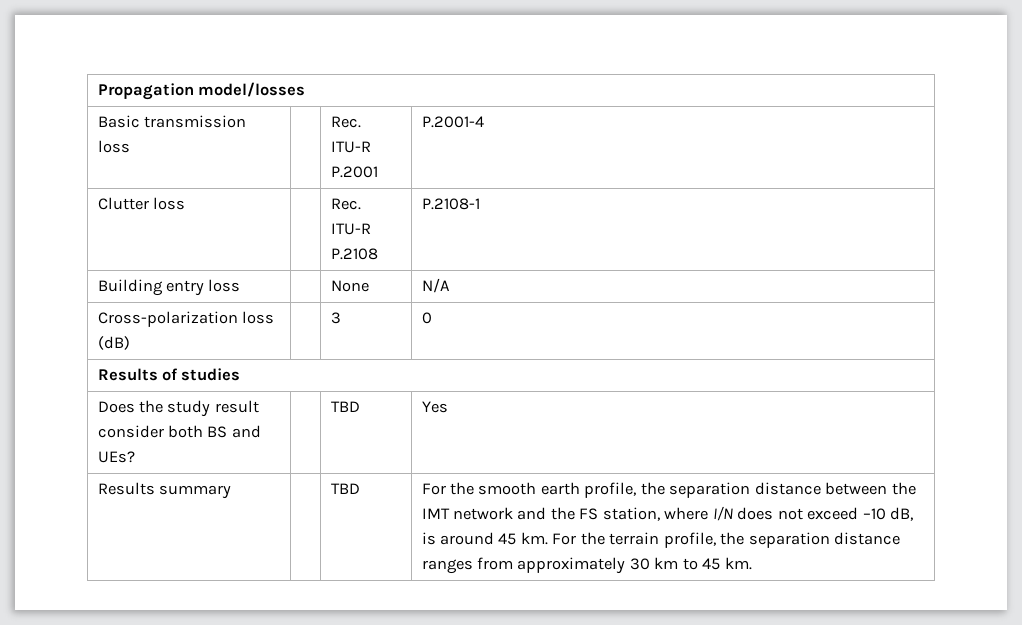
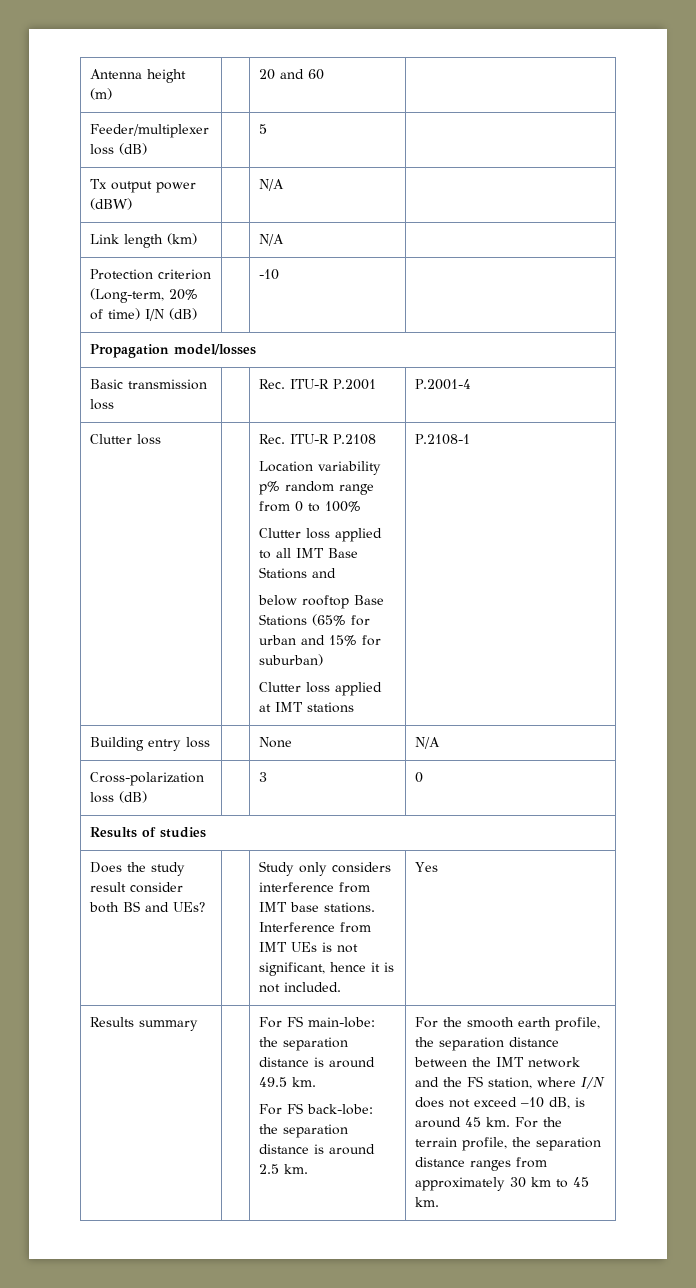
+ Antenna height (m) | | 20 and 60 |
+ Feeder/multiplexer loss (dB) | | 5 |
+ Tx output power (dBW) | | N/A |
+ Link length (km) | | N/A |
+ Protection criterion (Long-term, 20% of time) I/N (dB) | | -10 |
+ Location variability p% random range from 0 to 100%
+ Clutter loss applied to all IMT Base Stations and
+ below rooftop Base Stations (65% for urban and 15% for suburban)
+ Clutter loss applied at IMT stations
- Does the study result consider both BS and UEs? | | TBD | Yes
- Results summary | | TBD
+ Does the study result consider both BS and UEs? | | Study only considers interference from IMT base stations. Interference from IMT UEs is not significant, hence it is not included. | Yes
+ Results summary | | For FS main-lobe: the separation distance is around 49.5 km.
+ For FS back-lobe: the separation distance is around 2.5 km.

